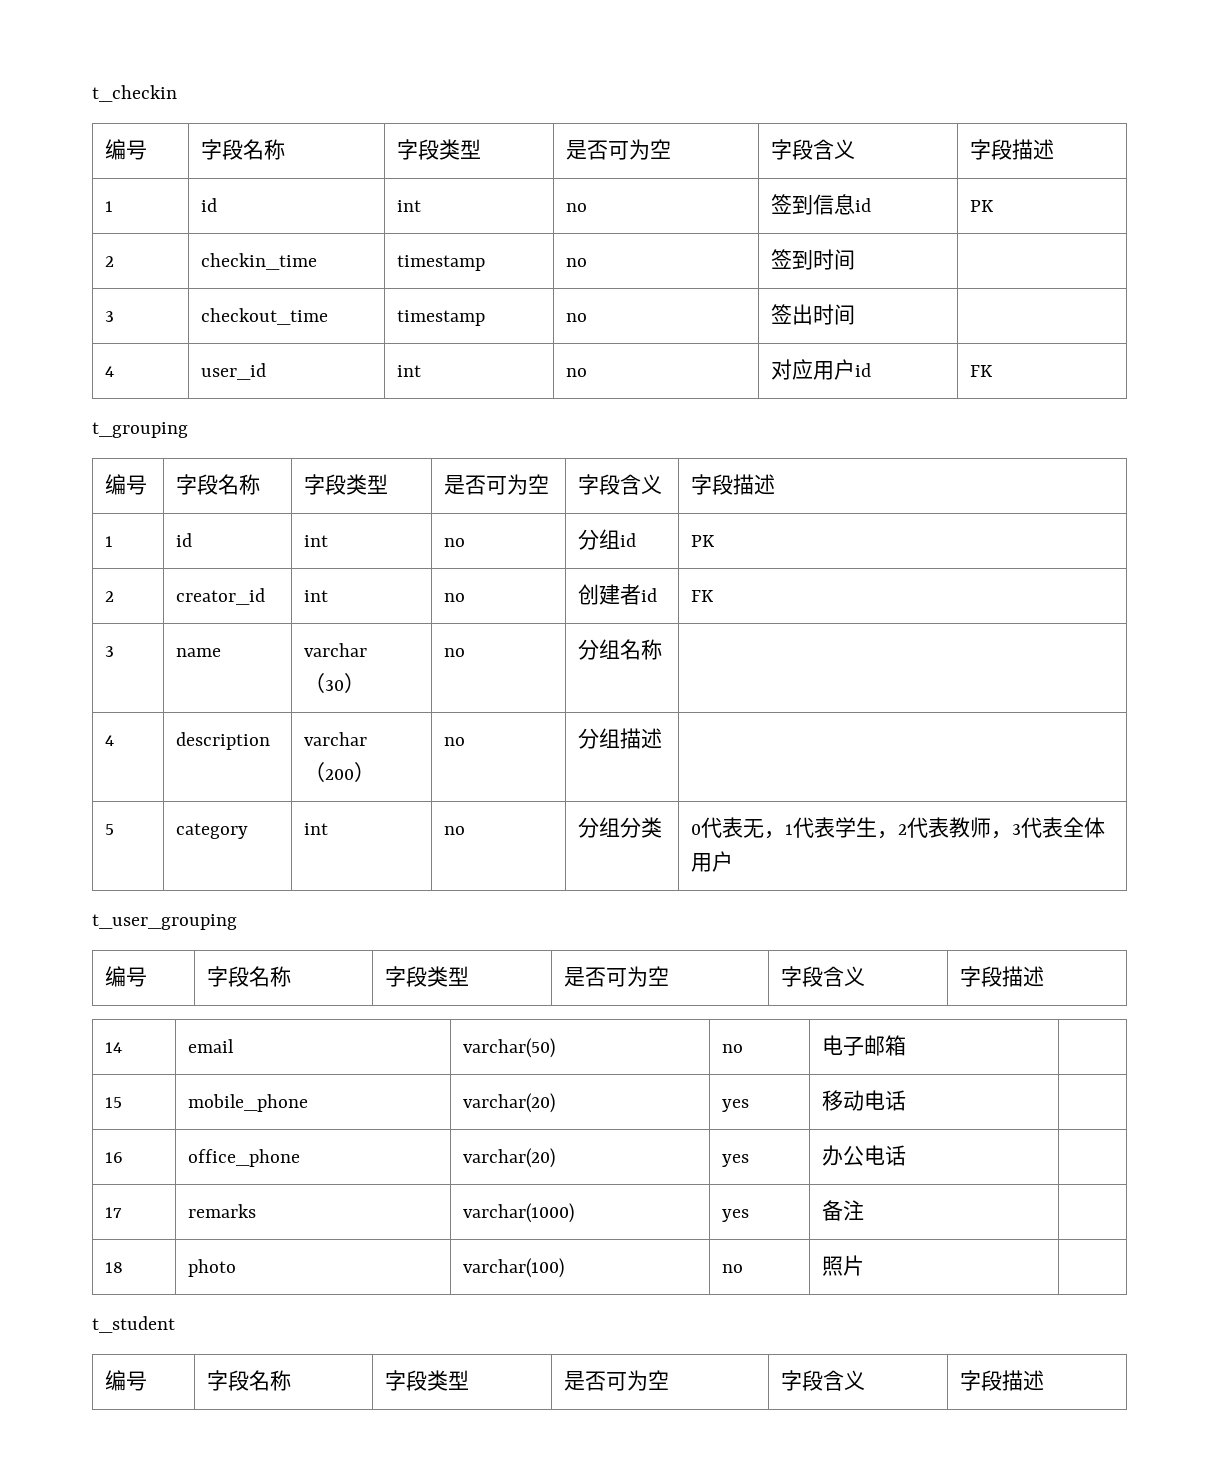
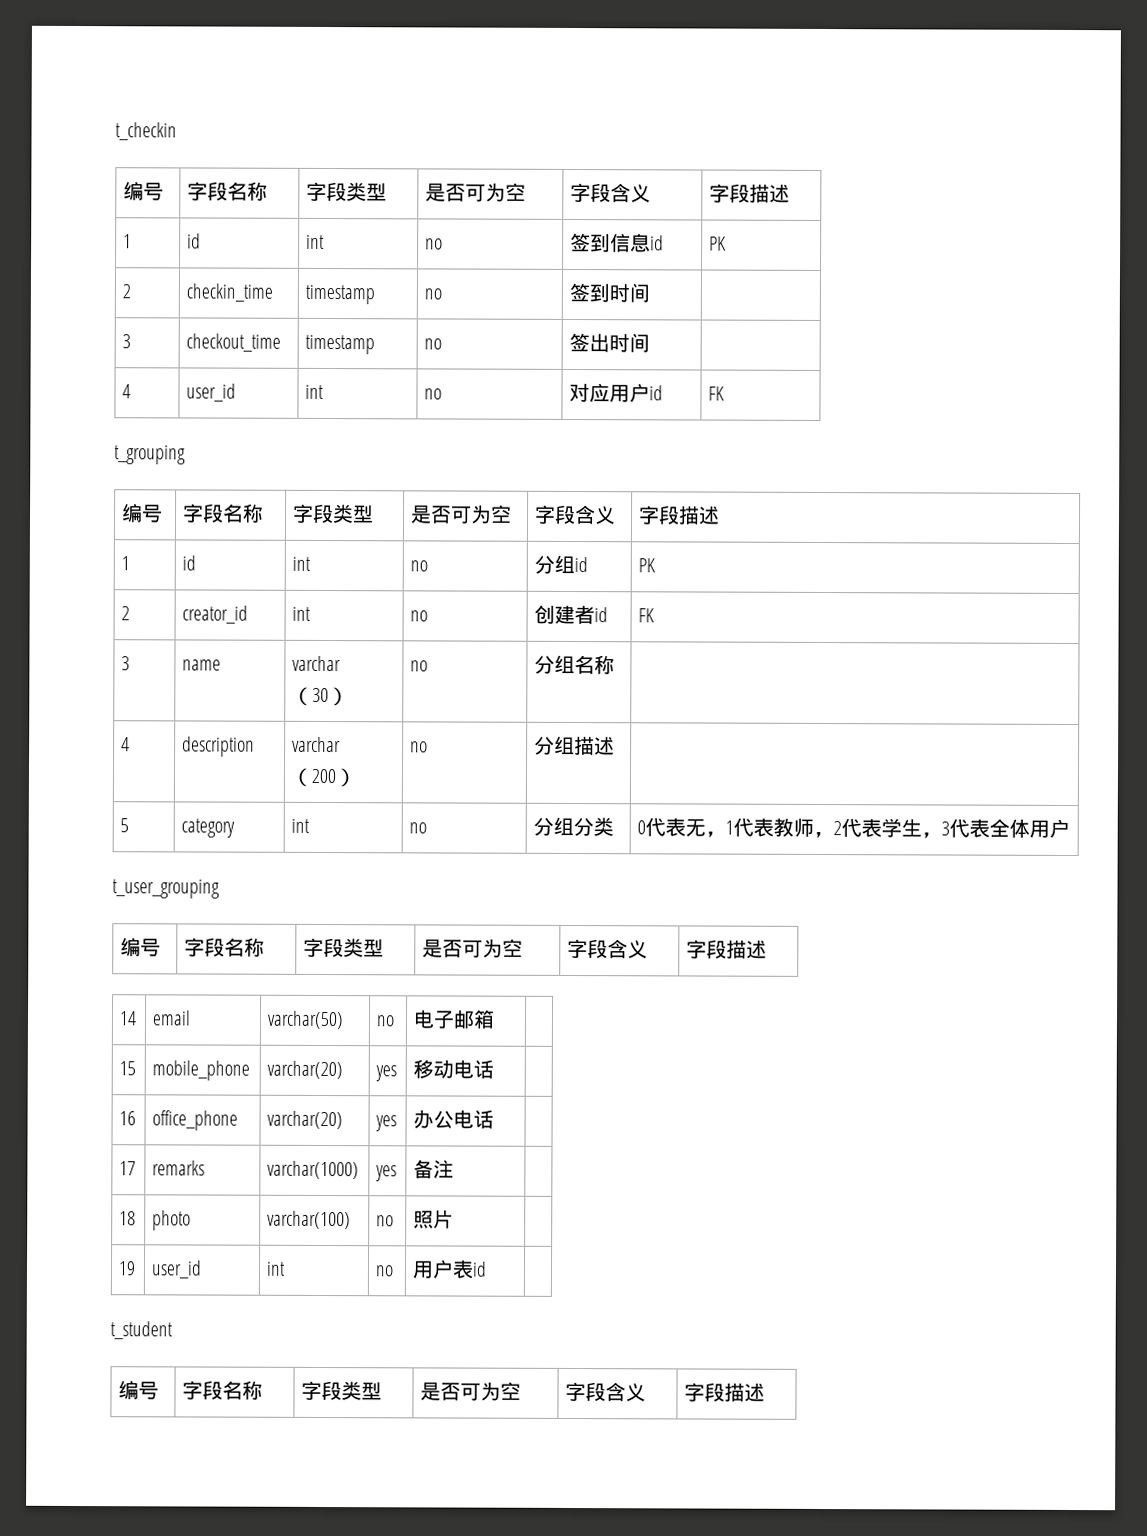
- 5 | category | int | no | 分组分类 | 0代表无，1代表学生，2代表教师，3代表全体用户
+ 5 | category | int | no | 分组分类 | 0代表无，1代表教师，2代表学生，3代表全体用户
+ 19 | user_id | int | no | 用户表id |

